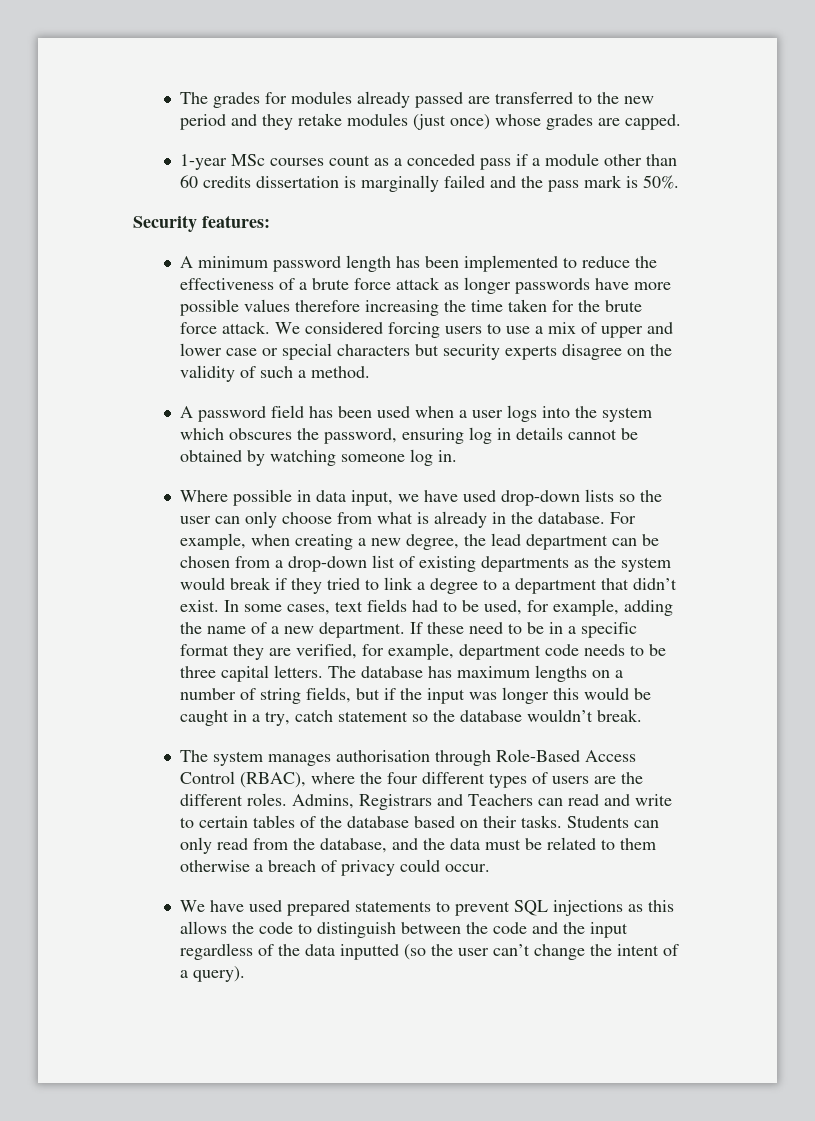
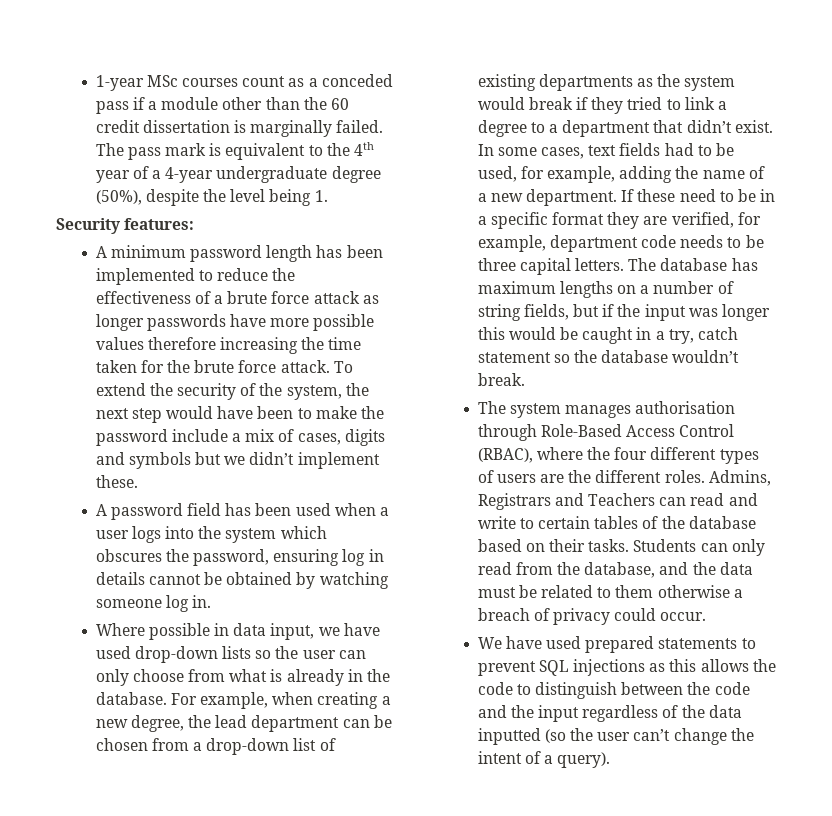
- The grades for modules already passed are transferred to the new period and they retake modules (just once) whose grades are capped.
- 1-year MSc courses count as a conceded pass if a module other than 60 credits dissertation is marginally failed and the pass mark is 50%.
+ 1-year MSc courses count as a conceded pass if a module other than the 60 credit dissertation is marginally failed. The pass mark is equivalent to the 4th year of a 4-year undergraduate degree (50%), despite the level being 1.
- We considered forcing users to use a mix of upper and lower case or special characters but security experts disagree on the validity of such a method.
+ To extend the security of the system, the next step would have been to make the password include a mix of cases, digits and symbols but we didn’t implement these.

